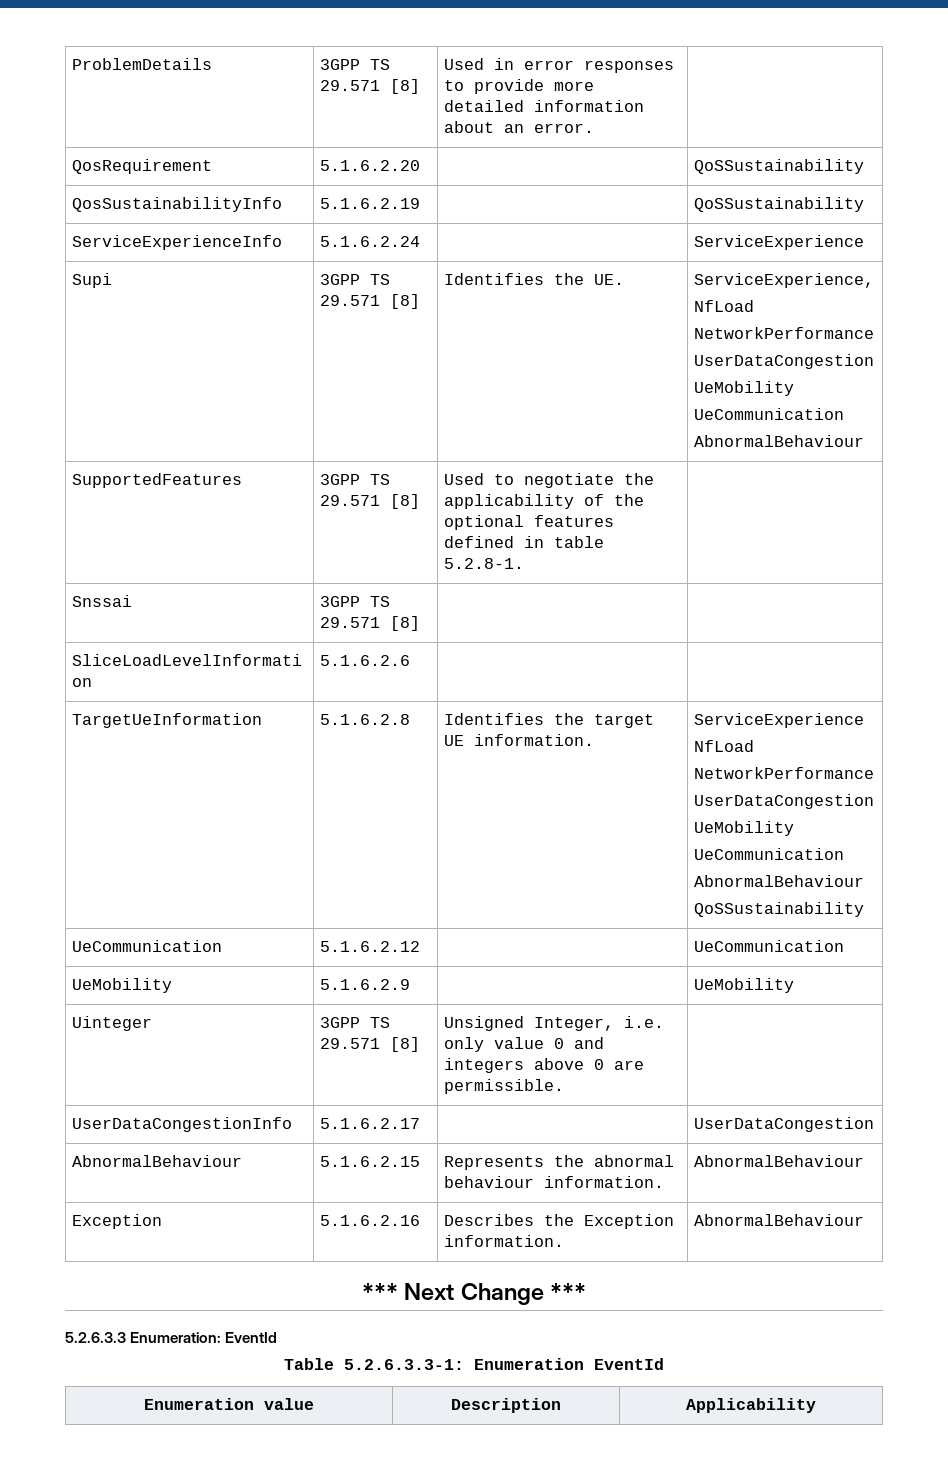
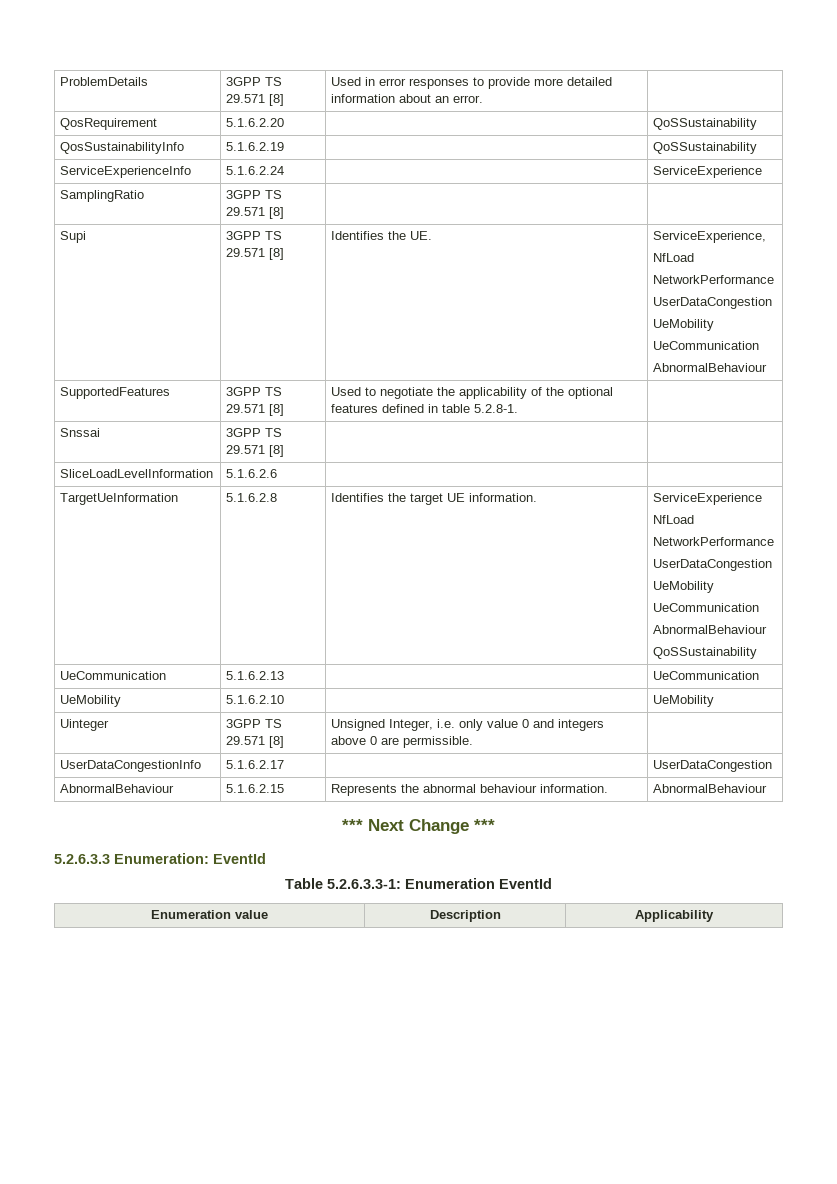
+ SamplingRatio | 3GPP TS 29.571 [8] | |
- UeCommunication | 5.1.6.2.12 | | UeCommunication
+ UeCommunication | 5.1.6.2.13 | | UeCommunication
- UeMobility | 5.1.6.2.9 | | UeMobility
+ UeMobility | 5.1.6.2.10 | | UeMobility
- Exception | 5.1.6.2.16 | Describes the Exception information. | AbnormalBehaviour

